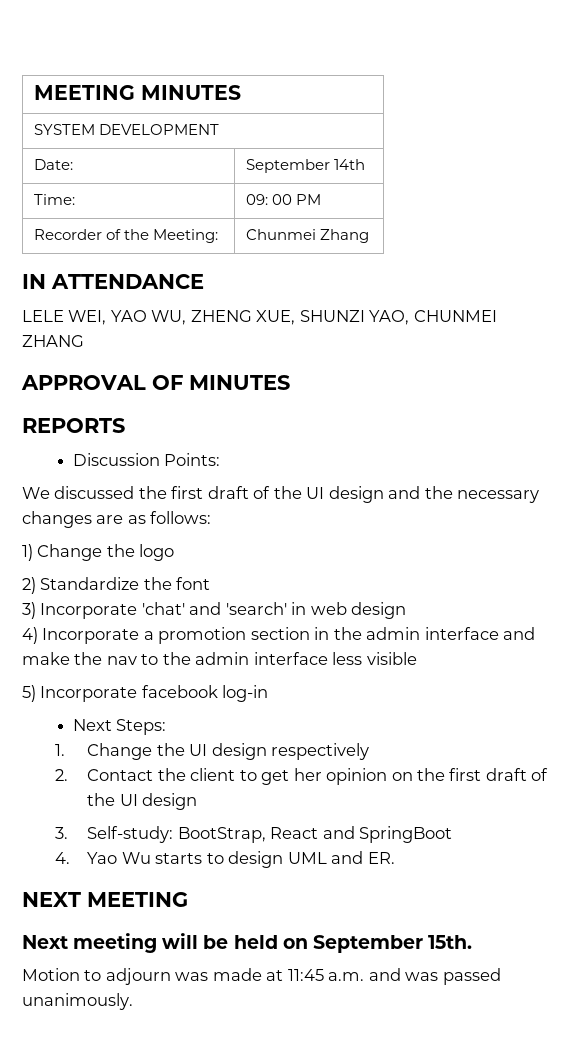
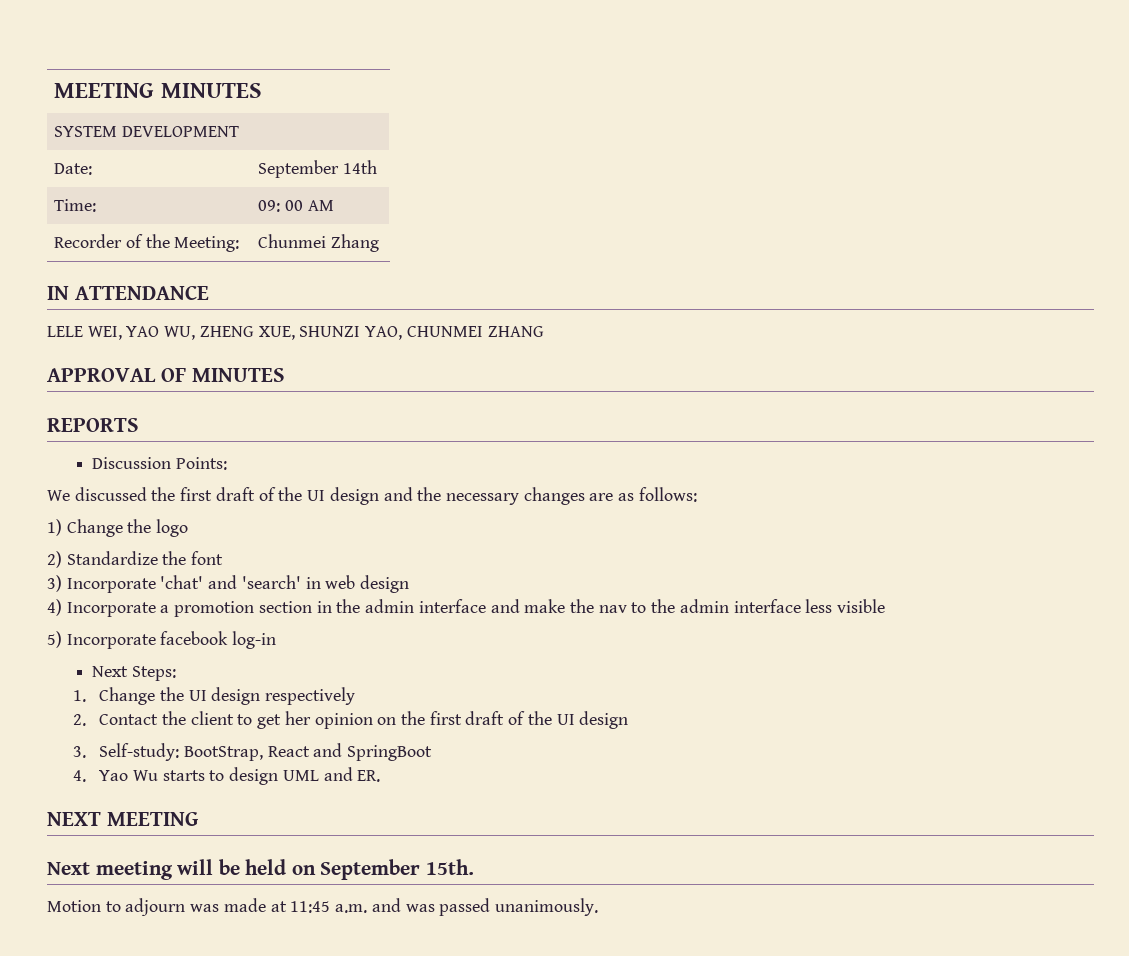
- Time: | 09: 00 PM
+ Time: | 09: 00 AM

